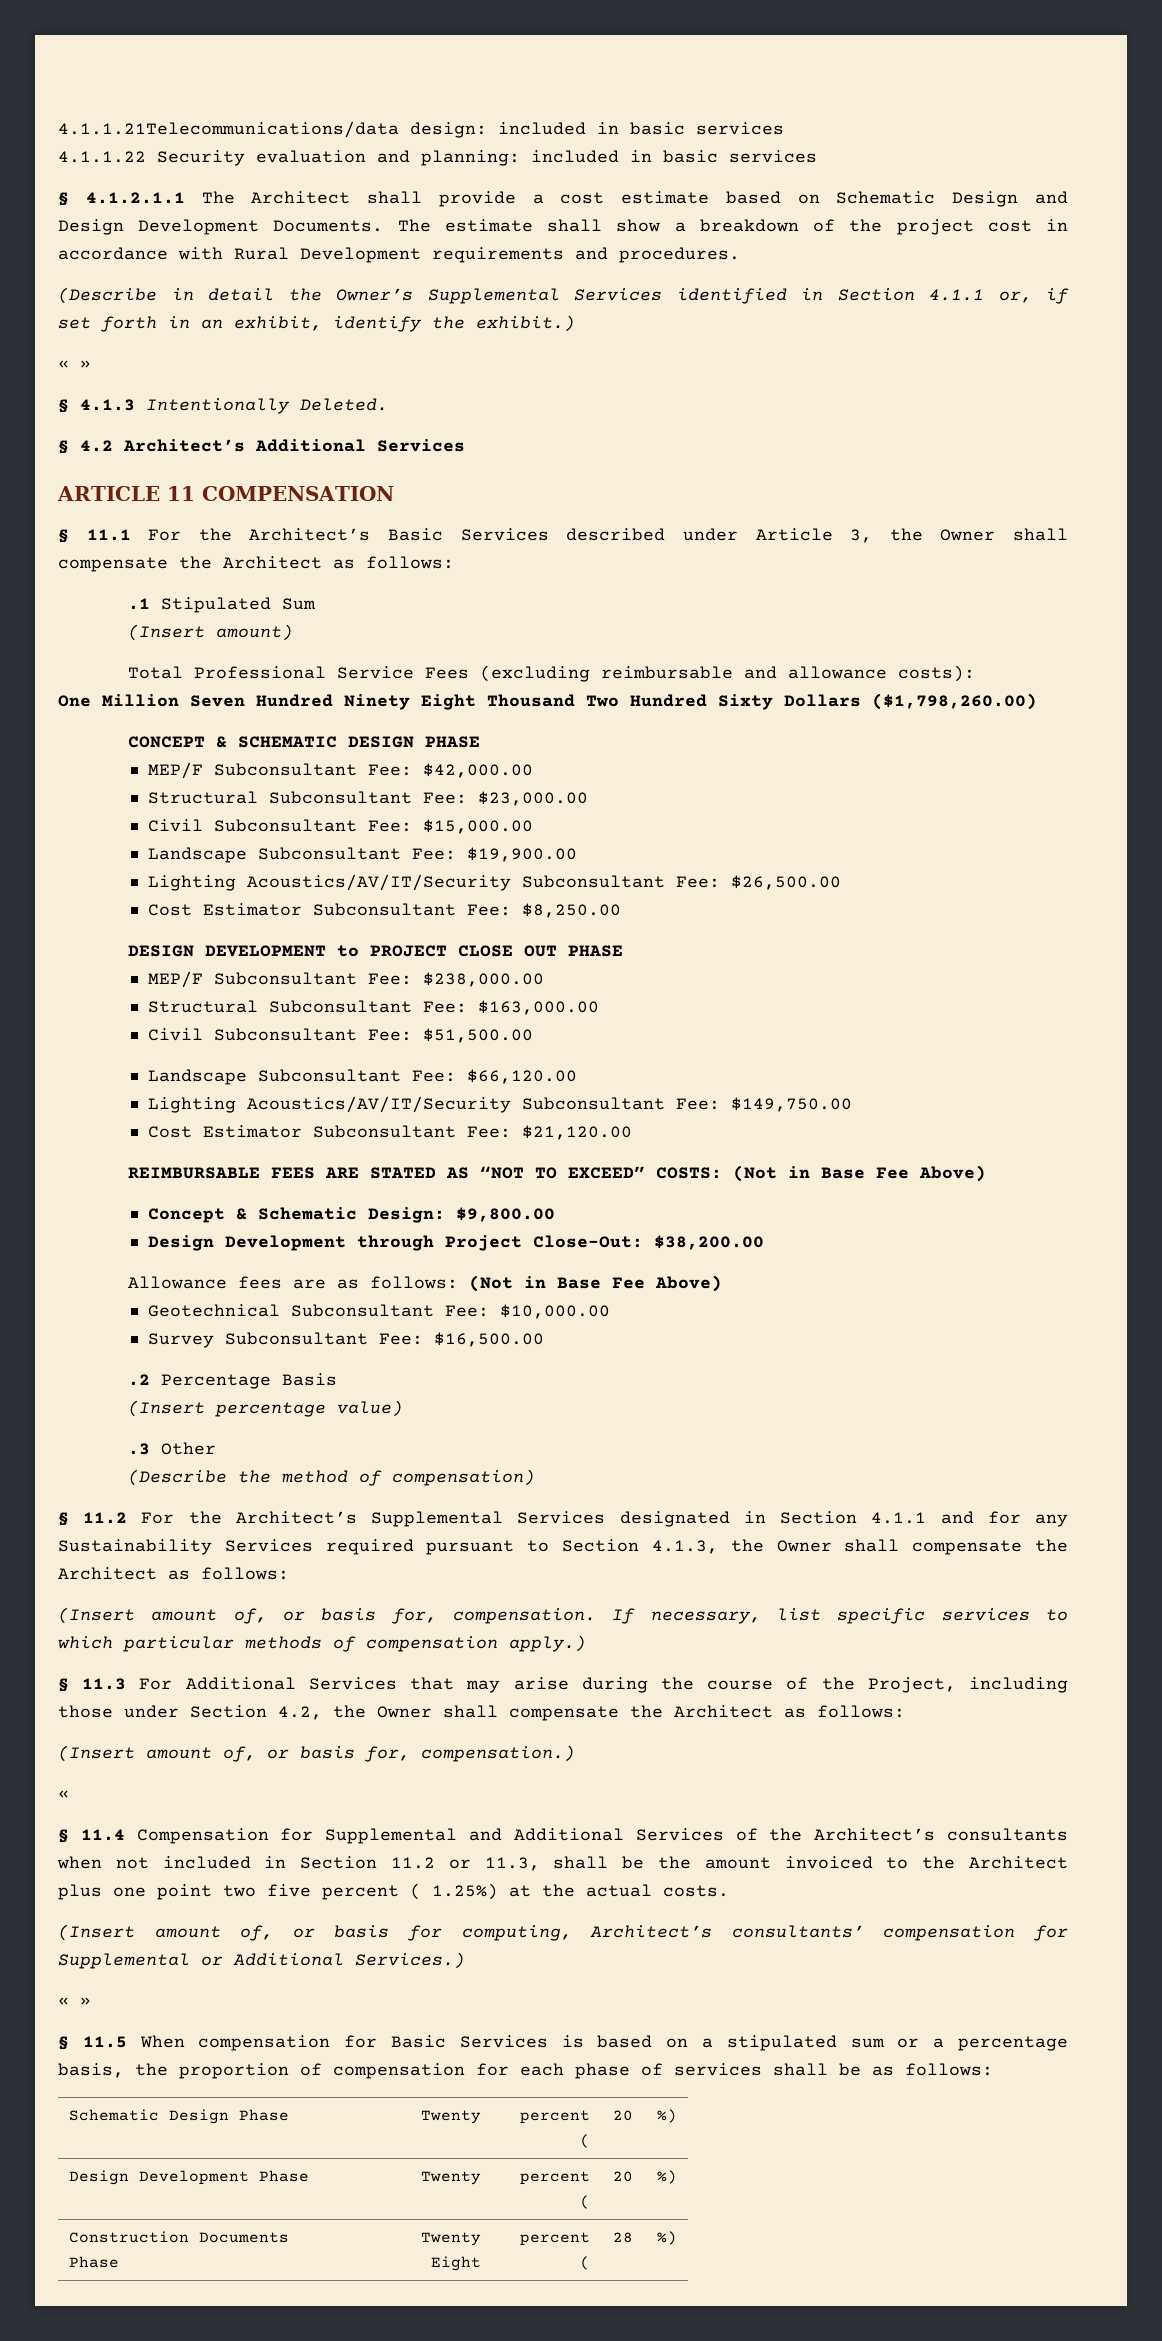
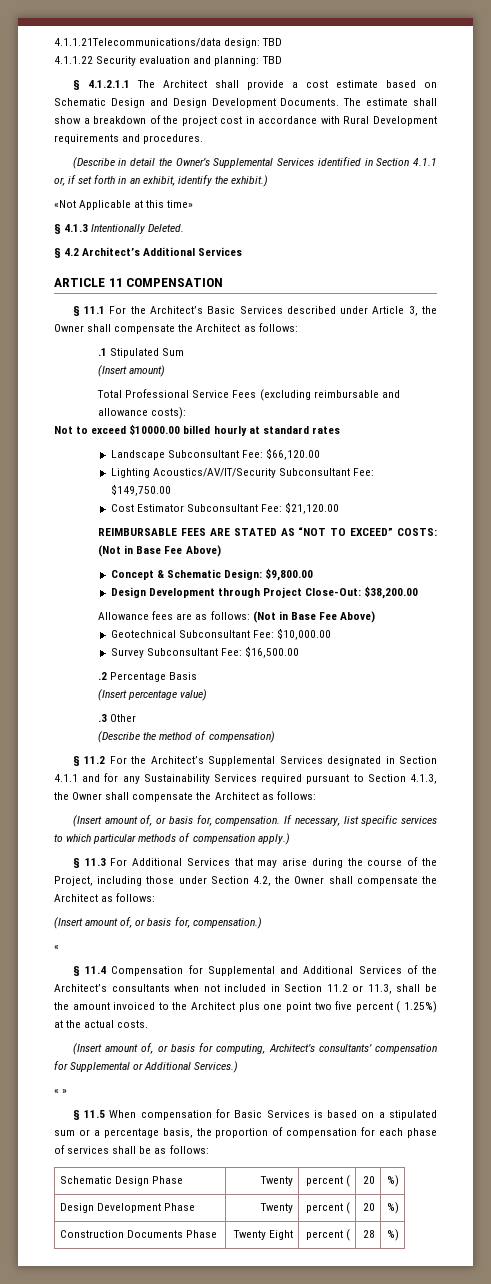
- 4.1.1.21Telecommunications/data design: included in basic services
+ 4.1.1.21Telecommunications/data design: TBD
- 4.1.1.22 Security evaluation and planning: included in basic services
+ 4.1.1.22 Security evaluation and planning: TBD
  (Describe in detail the Owner’s Supplemental Services identified in Section 4.1.1 or, if set forth in an exhibit, identify the exhibit.)
- « »
+ «Not Applicable at this time»
- One Million Seven Hundred Ninety Eight Thousand Two Hundred Sixty Dollars ($1,798,260.00)
- CONCEPT & SCHEMATIC DESIGN PHASE
- MEP/F Subconsultant Fee: $42,000.00
- Structural Subconsultant Fee: $23,000.00
- Civil Subconsultant Fee: $15,000.00
- Landscape Subconsultant Fee: $19,900.00
- Lighting Acoustics/AV/IT/Security Subconsultant Fee: $26,500.00
- Cost Estimator Subconsultant Fee: $8,250.00
- DESIGN DEVELOPMENT to PROJECT CLOSE OUT PHASE
- MEP/F Subconsultant Fee: $238,000.00
- Structural Subconsultant Fee: $163,000.00
- Civil Subconsultant Fee: $51,500.00
+ Not to exceed $10000.00 billed hourly at standard rates

